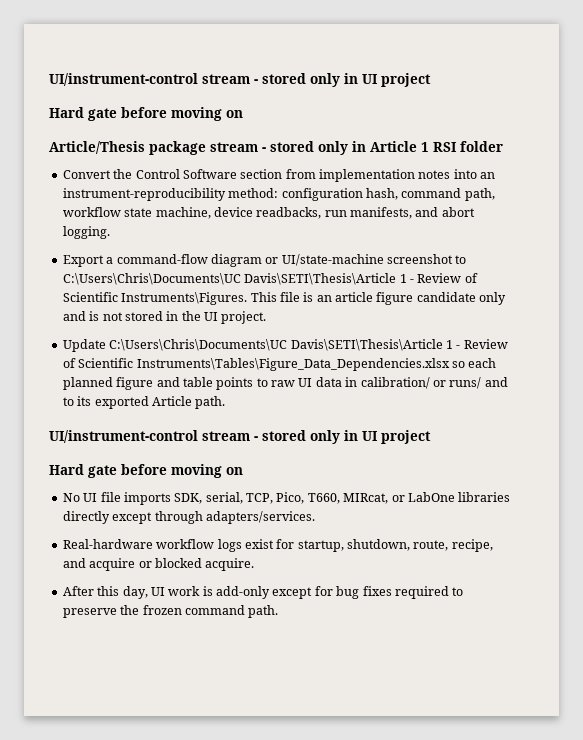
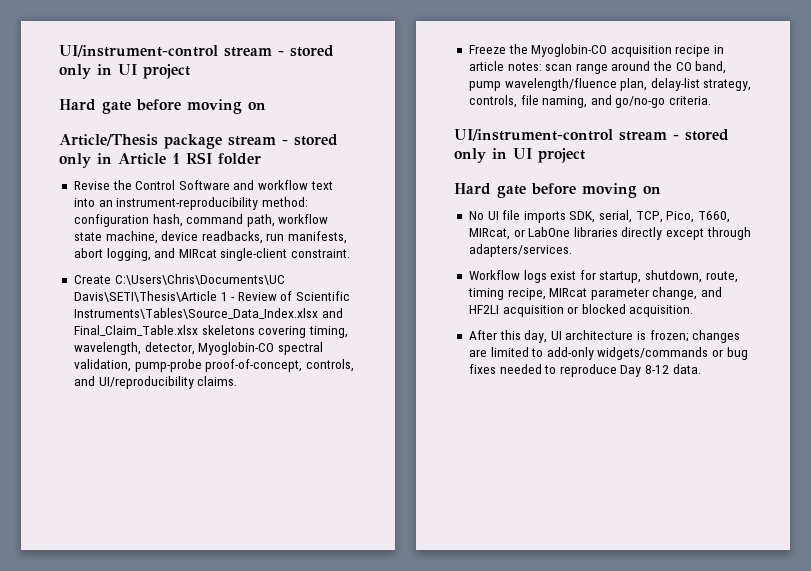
- Convert the Control Software section from implementation notes into an instrument-reproducibility method: configuration hash, command path, workflow state machine, device readbacks, run manifests, and abort logging.
- Export a command-flow diagram or UI/state-machine screenshot to C:\Users\Chris\Documents\UC Davis\SETI\Thesis\Article 1 - Review of Scientific Instruments\Figures. This file is an article figure candidate only and is not stored in the UI project.
- Update C:\Users\Chris\Documents\UC Davis\SETI\Thesis\Article 1 - Review of Scientific Instruments\Tables\Figure_Data_Dependencies.xlsx so each planned figure and table points to raw UI data in calibration/ or runs/ and to its exported Article path.
+ Revise the Control Software and workflow text into an instrument-reproducibility method: configuration hash, command path, workflow state machine, device readbacks, run manifests, abort logging, and MIRcat single-client constraint.
+ Create C:\Users\Chris\Documents\UC Davis\SETI\Thesis\Article 1 - Review of Scientific Instruments\Tables\Source_Data_Index.xlsx and Final_Claim_Table.xlsx skeletons covering timing, wavelength, detector, Myoglobin-CO spectral validation, pump-probe proof-of-concept, controls, and UI/reproducibility claims.
+ Freeze the Myoglobin-CO acquisition recipe in article notes: scan range around the CO band, pump wavelength/fluence plan, delay-list strategy, controls, file naming, and go/no-go criteria.
- Real-hardware workflow logs exist for startup, shutdown, route, recipe, and acquire or blocked acquire.
+ Workflow logs exist for startup, shutdown, route, timing recipe, MIRcat parameter change, and HF2LI acquisition or blocked acquisition.
- After this day, UI work is add-only except for bug fixes required to preserve the frozen command path.
+ After this day, UI architecture is frozen; changes are limited to add-only widgets/commands or bug fixes needed to reproduce Day 8-12 data.

